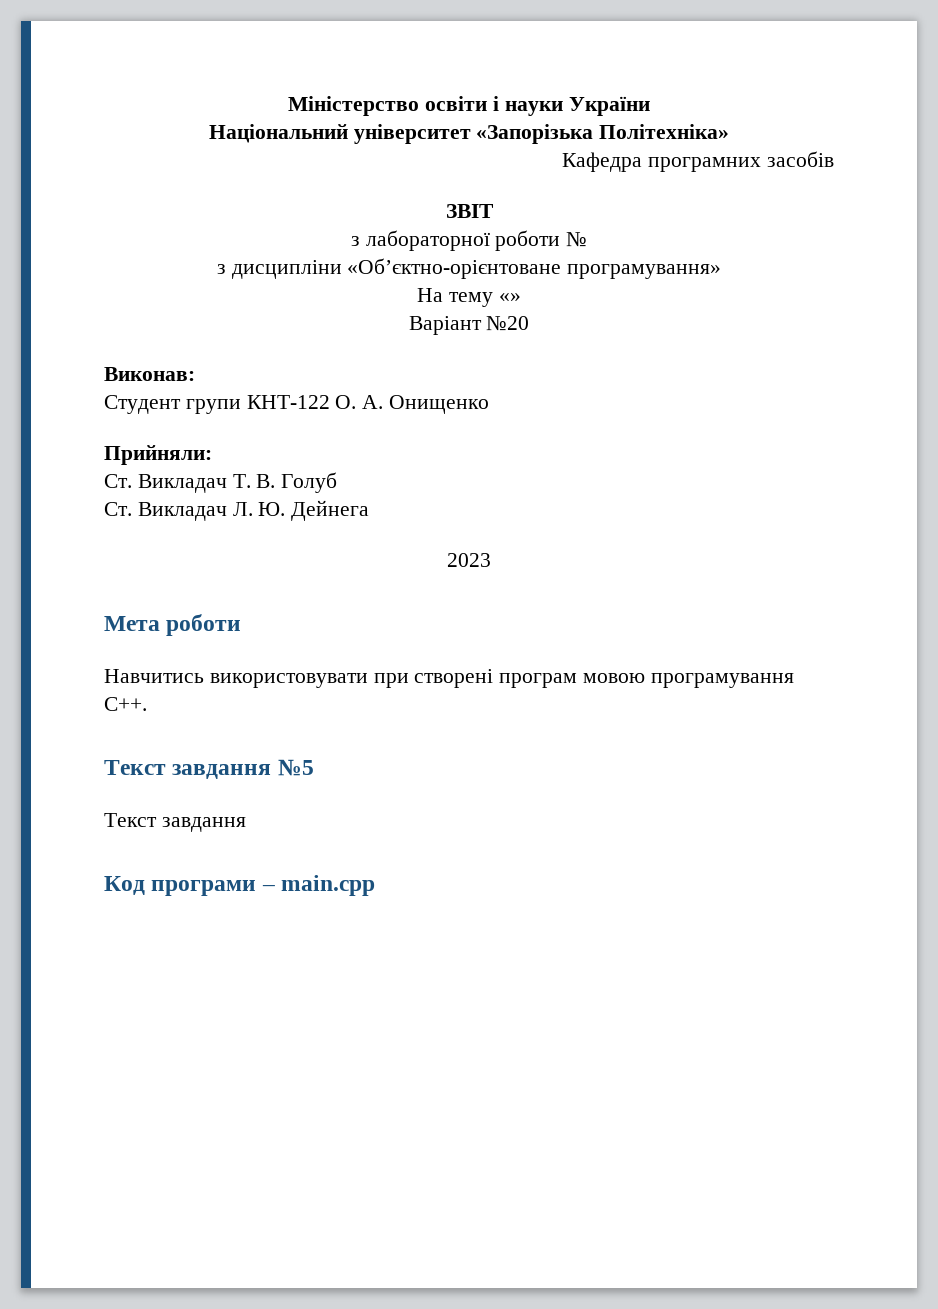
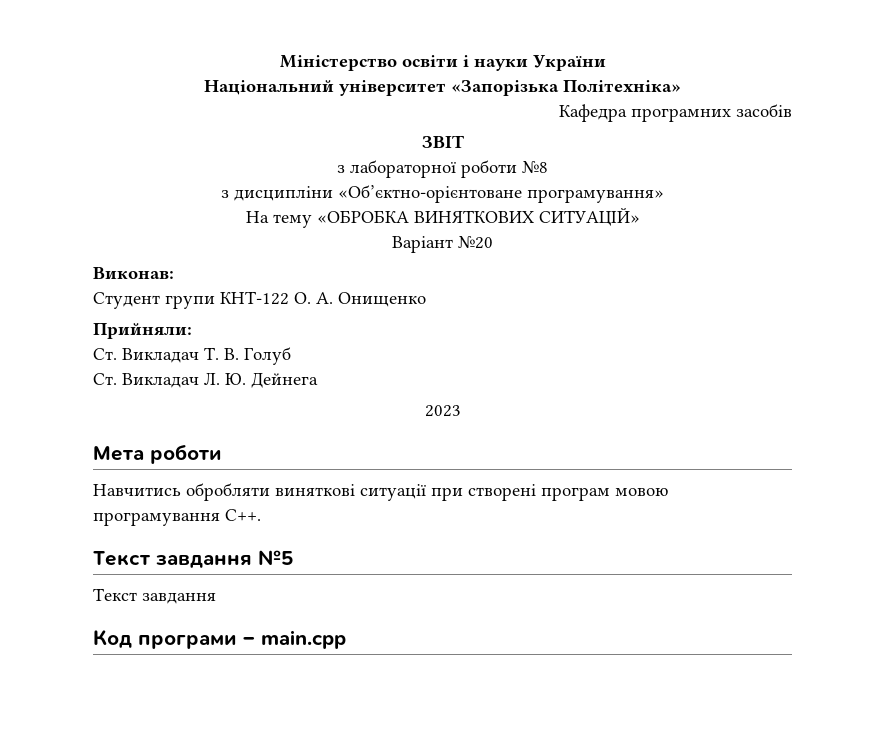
- з лабораторної роботи №
+ з лабораторної роботи №8
- На тему «»
+ На тему «ОБРОБКА ВИНЯТКОВИХ СИТУАЦІЙ»
- Навчитись використовувати при створені програм мовою програмування С++.
+ Навчитись обробляти виняткові ситуації при створені програм мовою програмування С++.

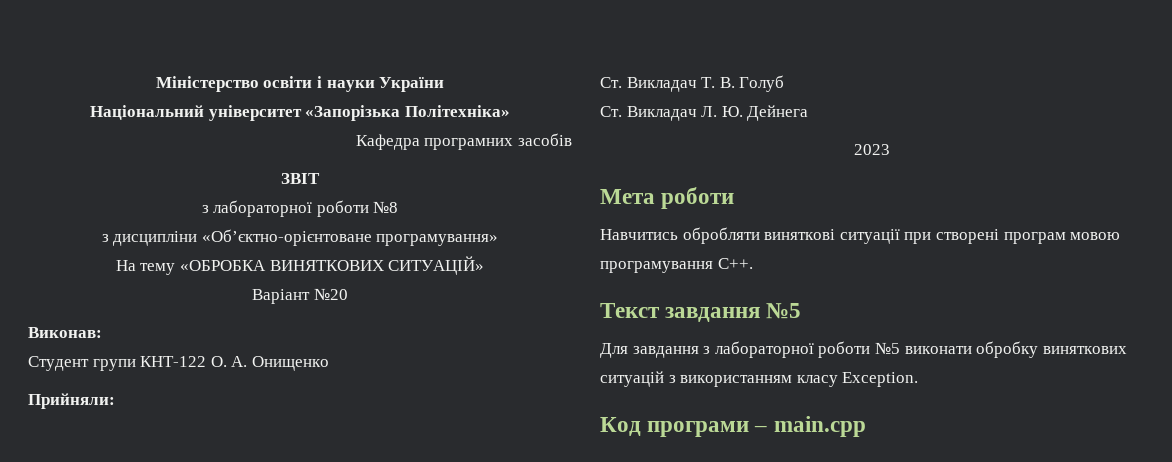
  Текст завдання №5
- Текст завдання
+ Для завдання з лабораторної роботи №5 виконати обробку виняткових ситуацій з використанням класу Exception.

